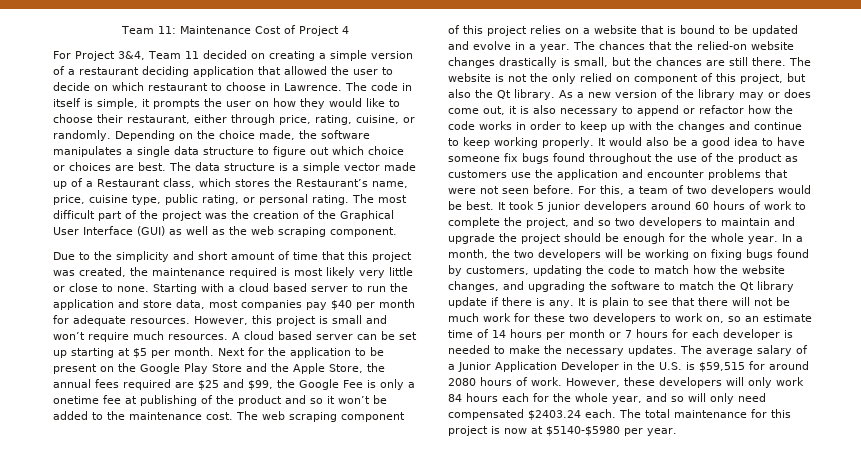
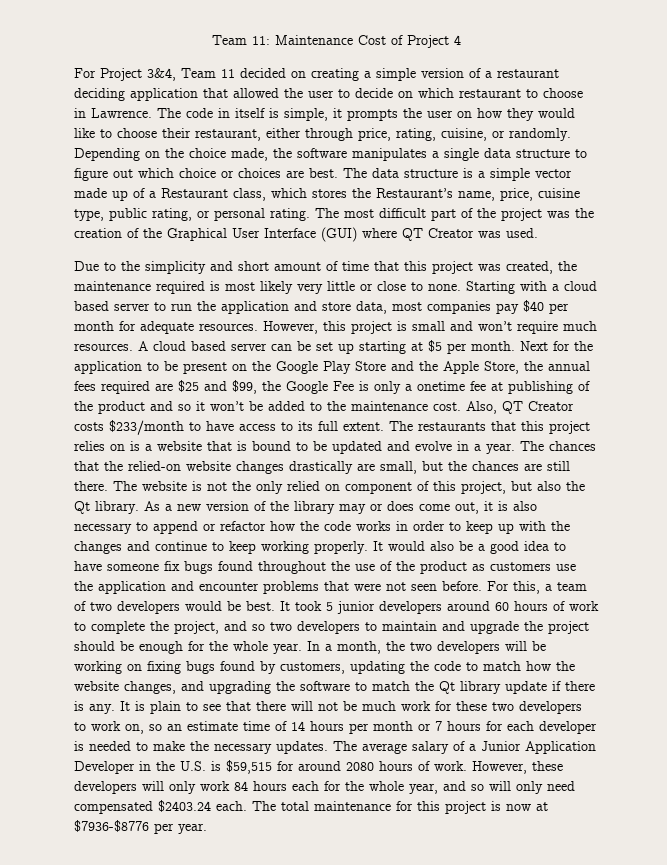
- The most difficult part of the project was the creation of the Graphical User Interface (GUI) as well as the web scraping component.
+ The most difficult part of the project was the creation of the Graphical User Interface (GUI) where QT Creator was used.
- The web scraping component of this project relies on a website that is bound to be updated and evolve in a year.
+ Also, QT Creator costs $233/month to have access to its full extent. The restaurants that this project relies on is a website that is bound to be updated and evolve in a year.
- The chances that the relied-on website changes drastically is small, but the chances are still there.
+ The chances that the relied-on website changes drastically are small, but the chances are still there.
- The total maintenance for this project is now at $5140-$5980 per year.
+ The total maintenance for this project is now at $7936-$8776 per year.

